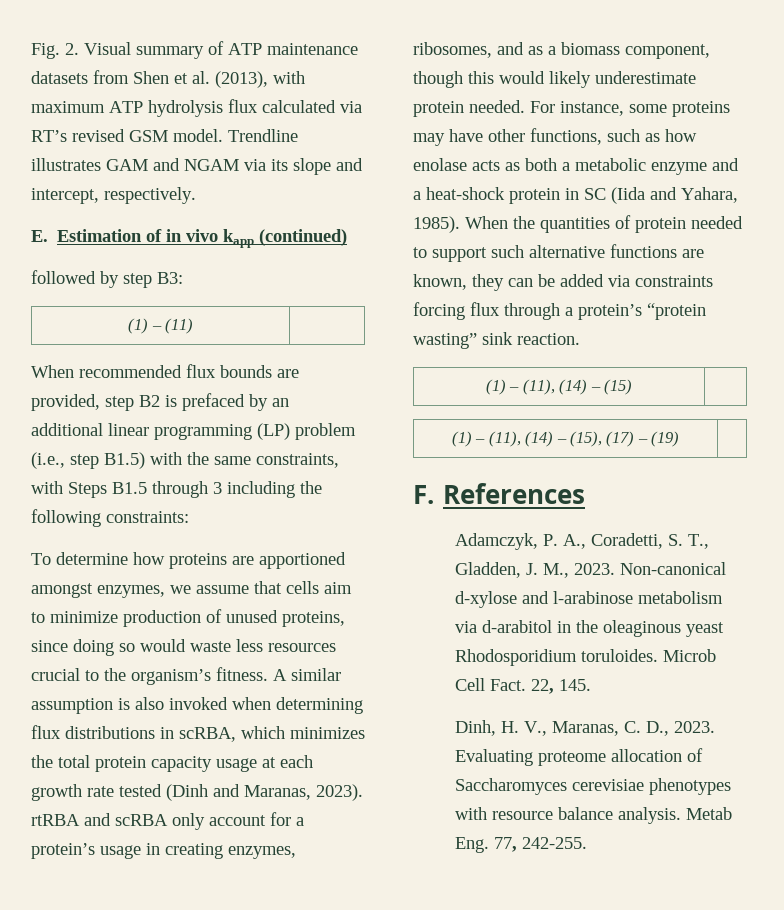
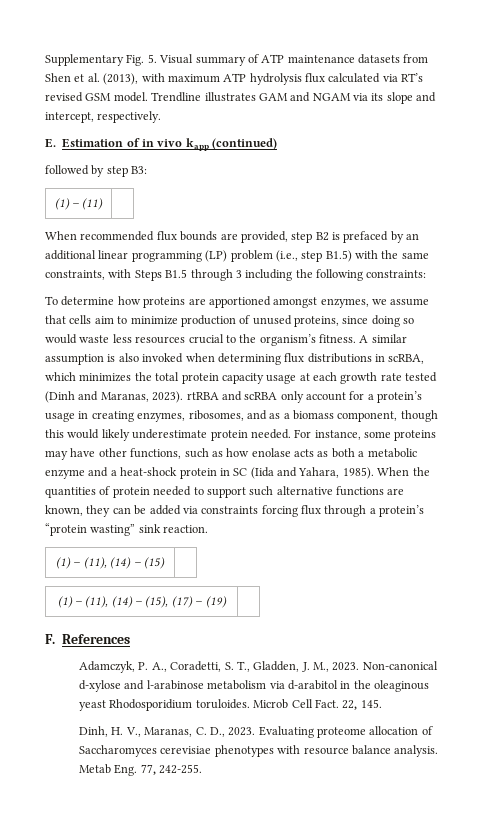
- Fig. 2. Visual summary of ATP maintenance datasets from Shen et al. (2013), with maximum ATP hydrolysis flux calculated via RT’s revised GSM model.
+ Supplementary Fig. 5. Visual summary of ATP maintenance datasets from Shen et al. (2013), with maximum ATP hydrolysis flux calculated via RT’s revised GSM model.

